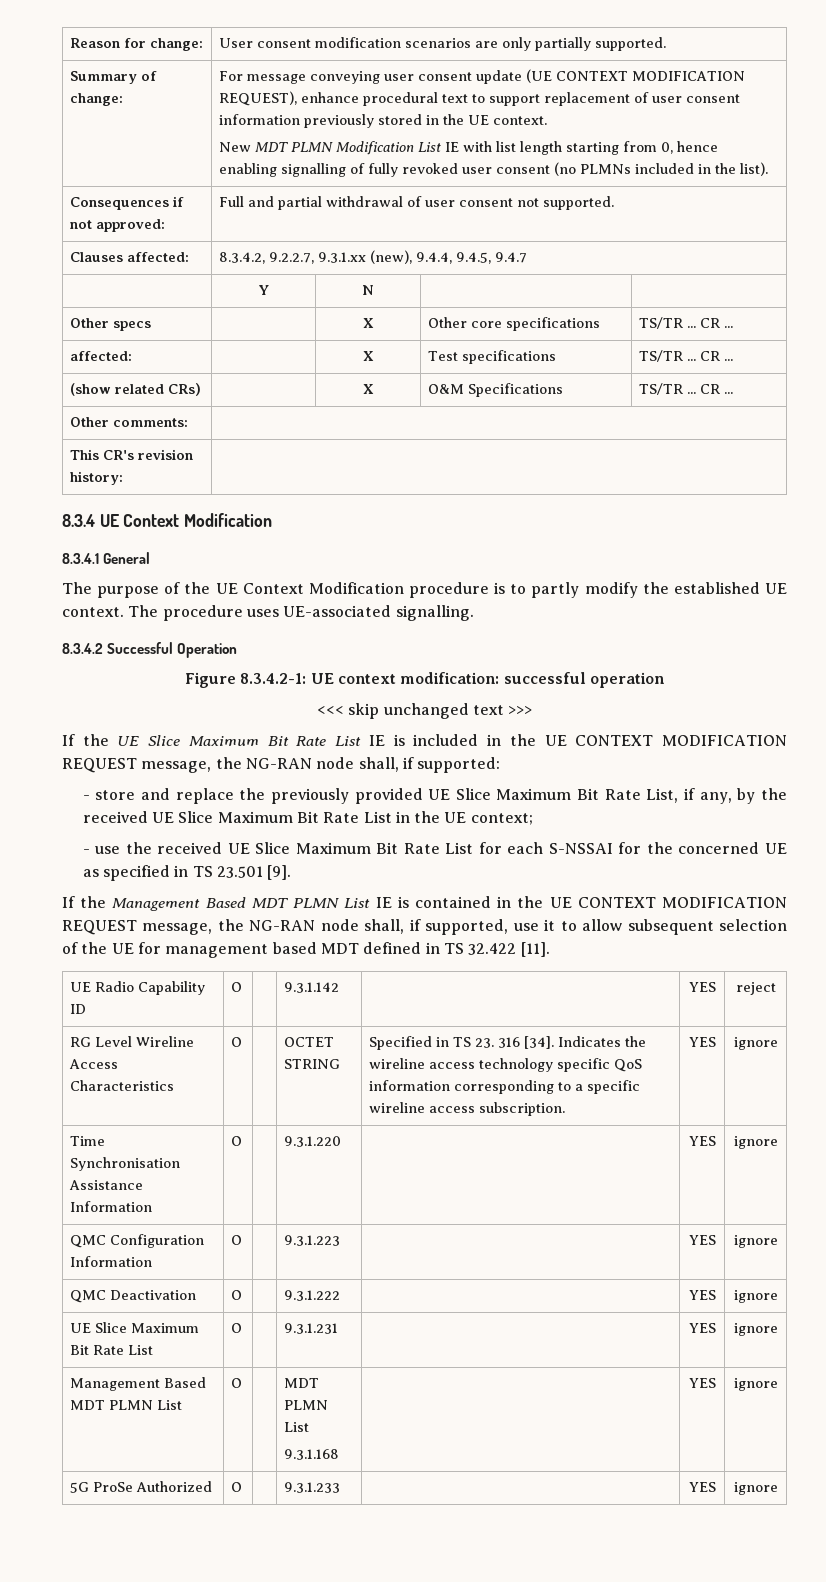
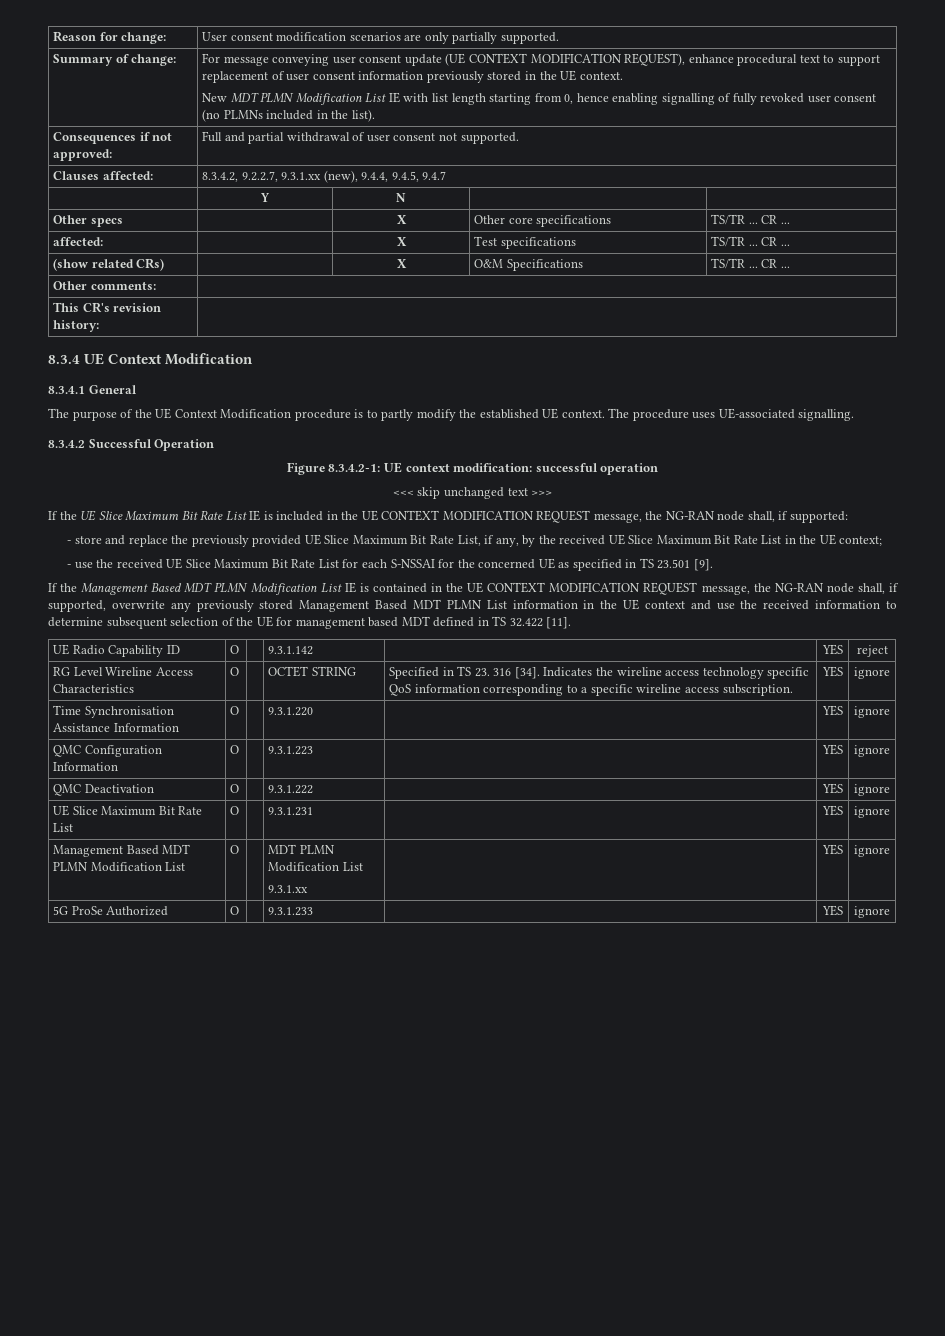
- If the Management Based MDT PLMN List IE is contained in the UE CONTEXT MODIFICATION REQUEST message, the NG-RAN node shall, if supported, use it to allow subsequent selection of the UE for management based MDT defined in TS 32.422 [11].
+ If the Management Based MDT PLMN Modification List IE is contained in the UE CONTEXT MODIFICATION REQUEST message, the NG-RAN node shall, if supported, overwrite any previously stored Management Based MDT PLMN List information in the UE context and use the received information to determine subsequent selection of the UE for management based MDT defined in TS 32.422 [11].
- Management Based MDT PLMN List | O | | MDT PLMN List
- 9.3.1.168 | | YES | ignore
+ Management Based MDT PLMN Modification List | O | | MDT PLMN Modification List
+ 9.3.1.xx | | YES | ignore

